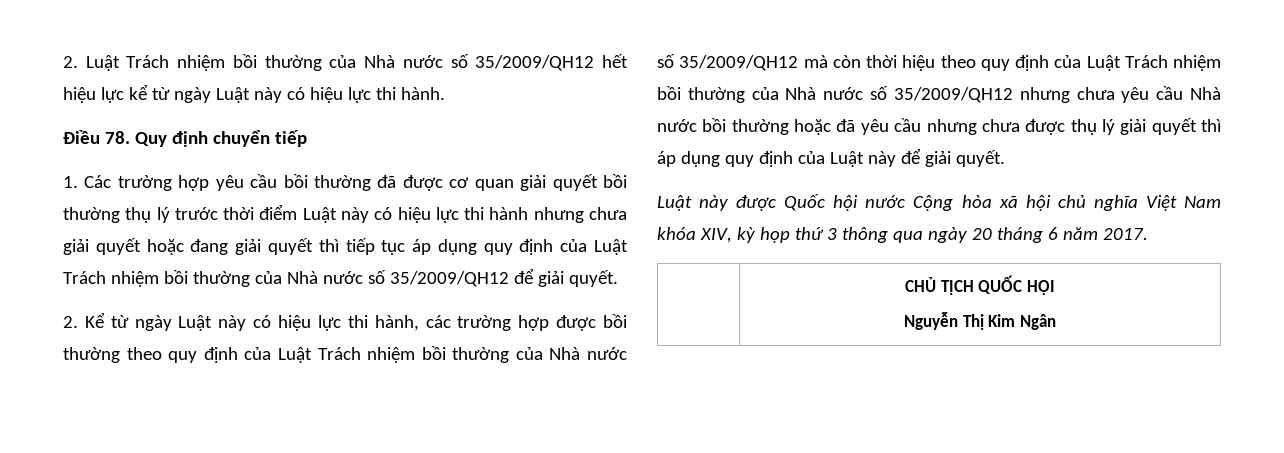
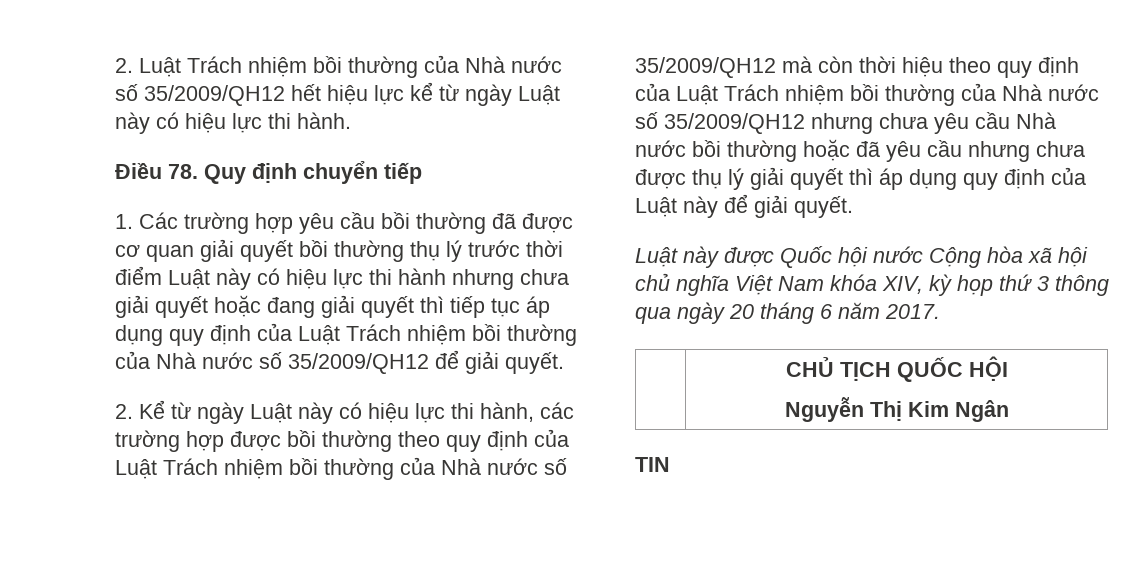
+ TIN

